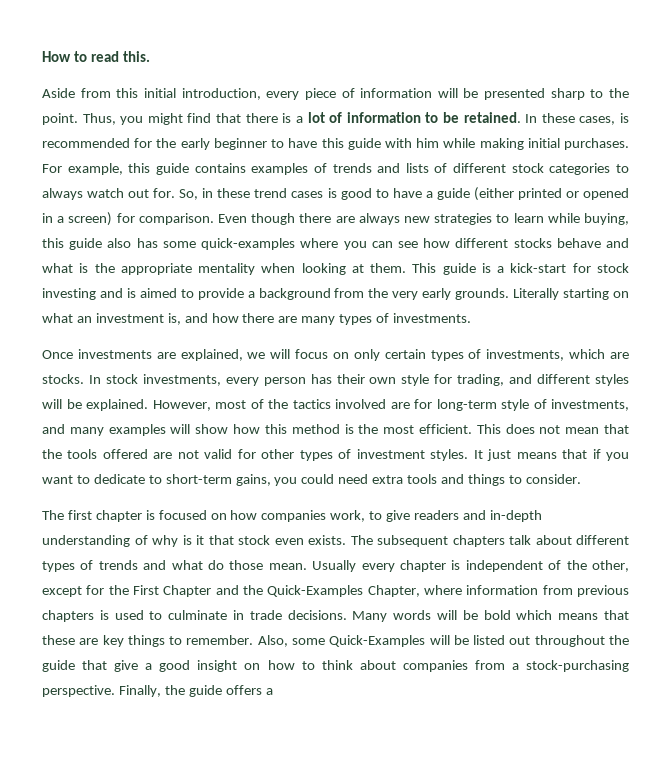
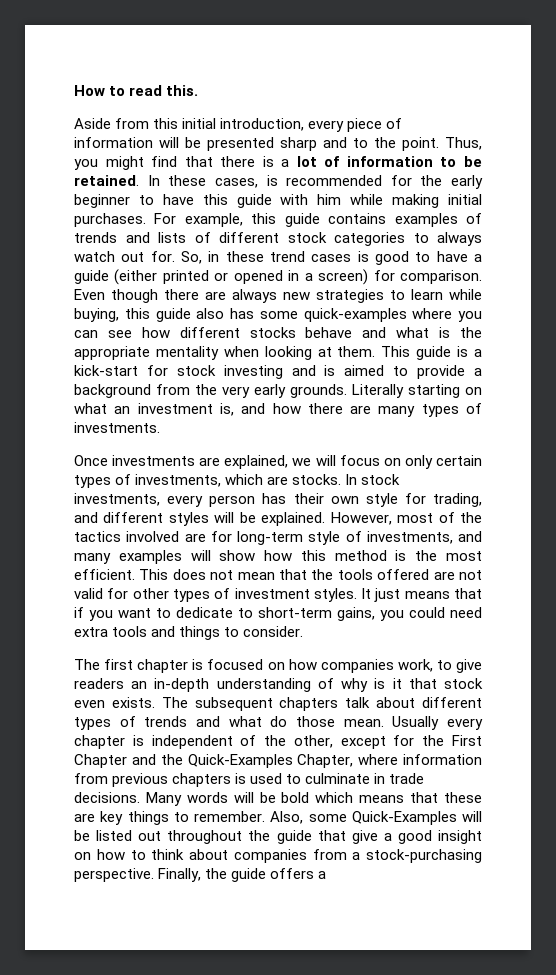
- Aside from this initial introduction, every piece of information will be presented sharp to the point.
+ Aside from this initial introduction, every piece of information will be presented sharp and to the point.
- The first chapter is focused on how companies work, to give readers and in-depth understanding of why is it that stock even exists.
+ The first chapter is focused on how companies work, to give readers an in-depth understanding of why is it that stock even exists.

